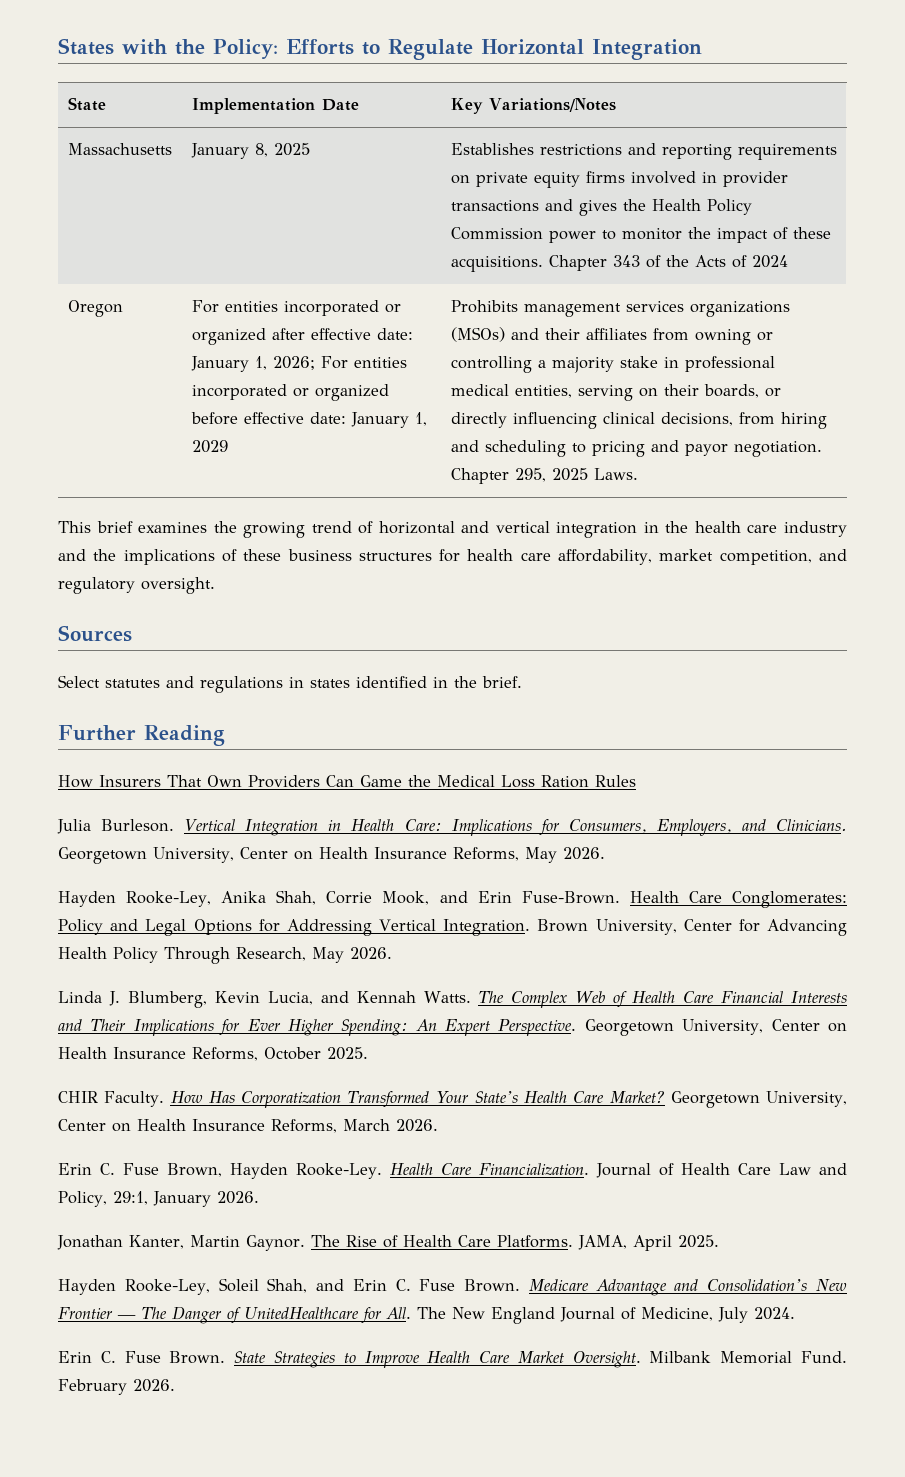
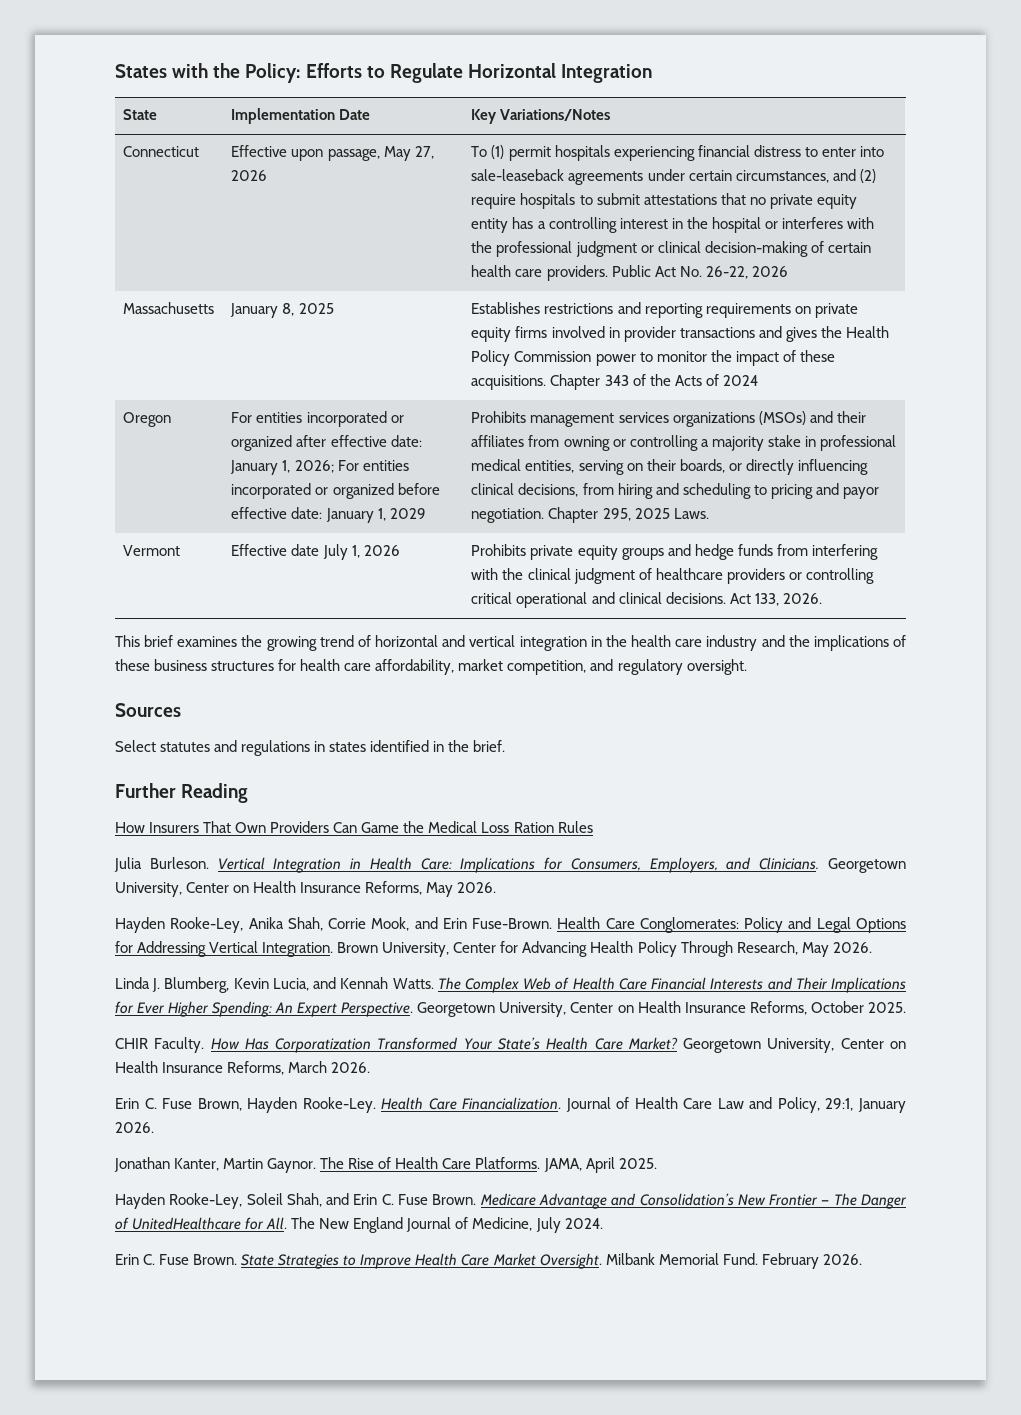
+ Connecticut | Effective upon passage, May 27, 2026 | To (1) permit hospitals experiencing financial distress to enter into sale-leaseback agreements under certain circumstances, and (2) require hospitals to submit attestations that no private equity entity has a controlling interest in the hospital or interferes with the professional judgment or clinical decision-making of certain health care providers. Public Act No. 26-22, 2026
+ Vermont | Effective date July 1, 2026 | Prohibits private equity groups and hedge funds from interfering with the clinical judgment of healthcare providers or controlling critical operational and clinical decisions. Act 133, 2026.

